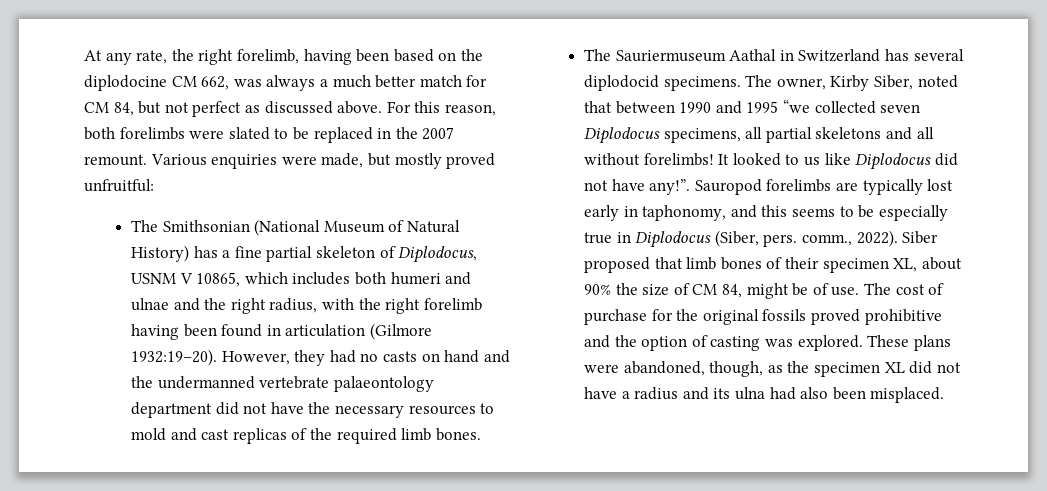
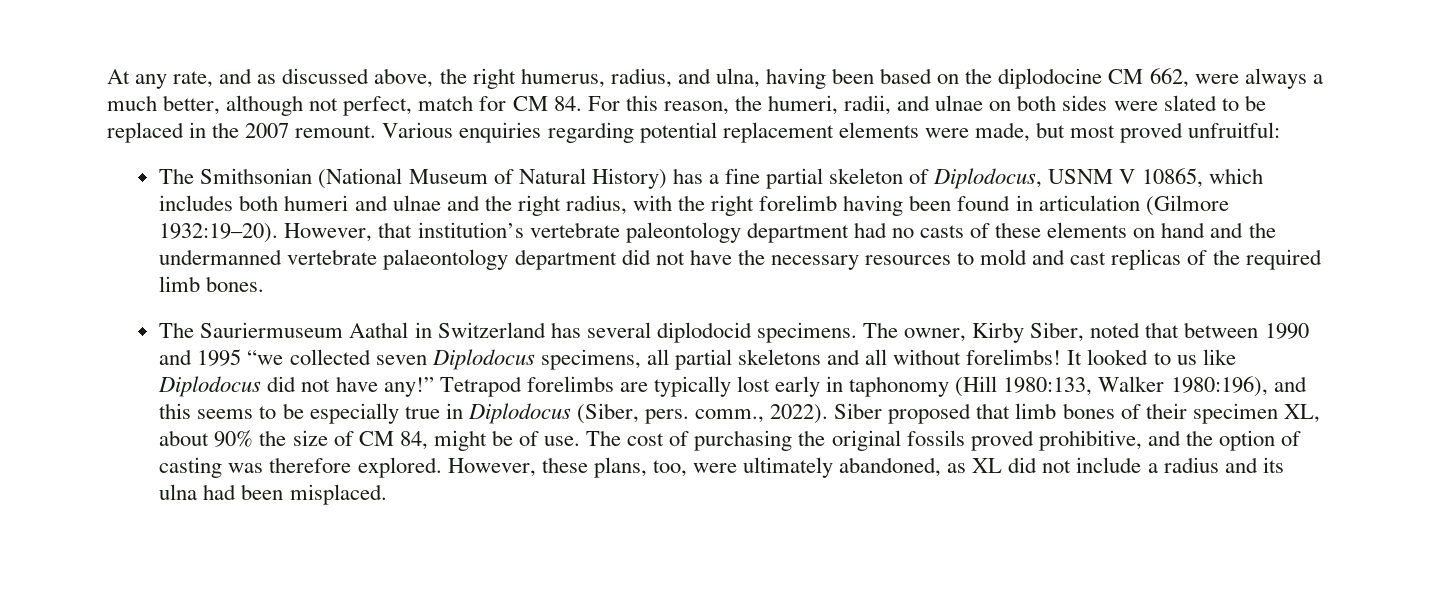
- At any rate, the right forelimb, having been based on the diplodocine CM 662, was always a much better match for CM 84, but not perfect as discussed above. For this reason, both forelimbs were slated to be replaced in the 2007 remount.
+ At any rate, and as discussed above, the right humerus, radius, and ulna, having been based on the diplodocine CM 662, were always a much better, although not perfect, match for CM 84. For this reason, the humeri, radii, and ulnae on both sides were slated to be replaced in the 2007 remount.
- Various enquiries were made, but mostly proved unfruitful:
+ Various enquiries regarding potential replacement elements were made, but most proved unfruitful:
- However, they had no casts on hand and the undermanned vertebrate palaeontology department did not have the necessary resources to mold and cast replicas of the required limb bones.
+ However, that institution’s vertebrate paleontology department had no casts of these elements on hand and the undermanned vertebrate palaeontology department did not have the necessary resources to mold and cast replicas of the required limb bones.
- It looked to us like Diplodocus did not have any!”. Sauropod forelimbs are typically lost early in taphonomy, and this seems to be especially true in Diplodocus (Siber, pers. comm., 2022).
+ It looked to us like Diplodocus did not have any!” Tetrapod forelimbs are typically lost early in taphonomy (Hill 1980:133, Walker 1980:196), and this seems to be especially true in Diplodocus (Siber, pers. comm., 2022).
- The cost of purchase for the original fossils proved prohibitive and the option of casting was explored. These plans were abandoned, though, as the specimen XL did not have a radius and its ulna had also been misplaced.
+ The cost of purchasing the original fossils proved prohibitive, and the option of casting was therefore explored. However, these plans, too, were ultimately abandoned, as XL did not include a radius and its ulna had been misplaced.

